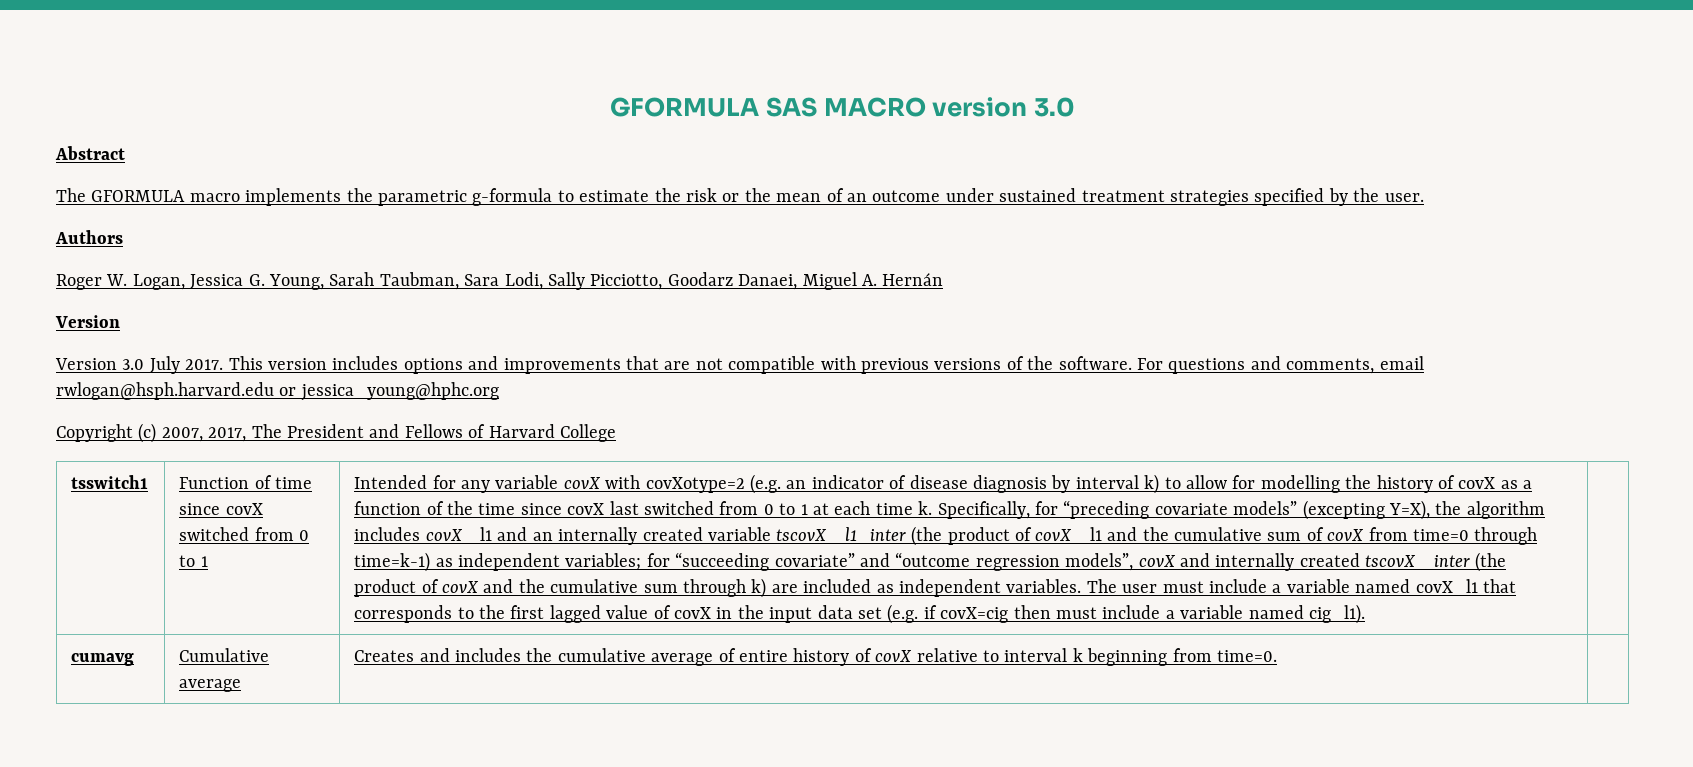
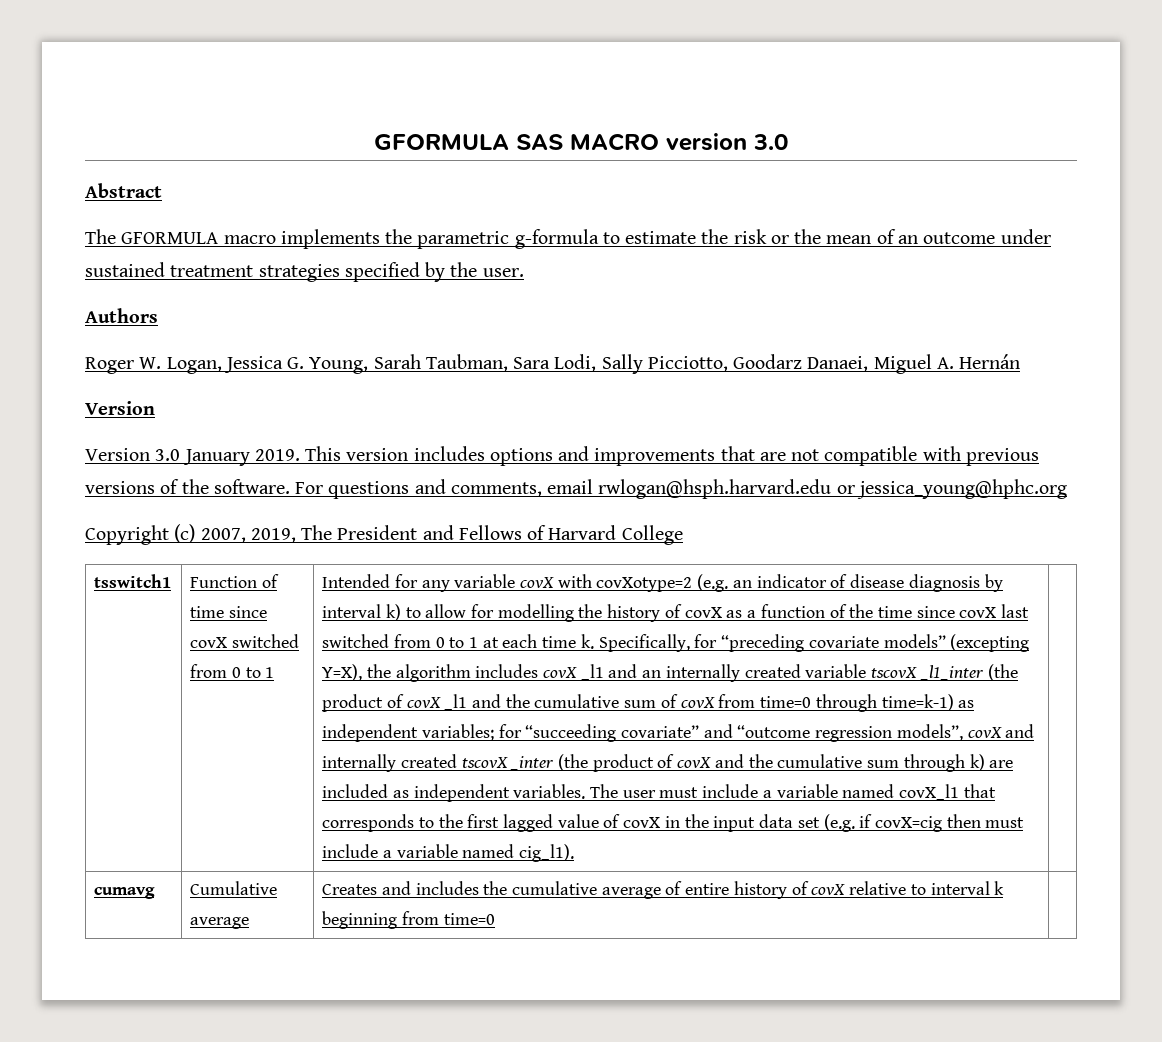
- Version 3.0 July 2017.
+ Version 3.0 January 2019.
- Copyright (c) 2007, 2017, The President and Fellows of Harvard College
+ Copyright (c) 2007, 2019, The President and Fellows of Harvard College
- cumavg | Cumulative average | Creates and includes the cumulative average of entire history of covX relative to interval k beginning from time=0. |
+ cumavg | Cumulative average | Creates and includes the cumulative average of entire history of covX relative to interval k beginning from time=0 |

